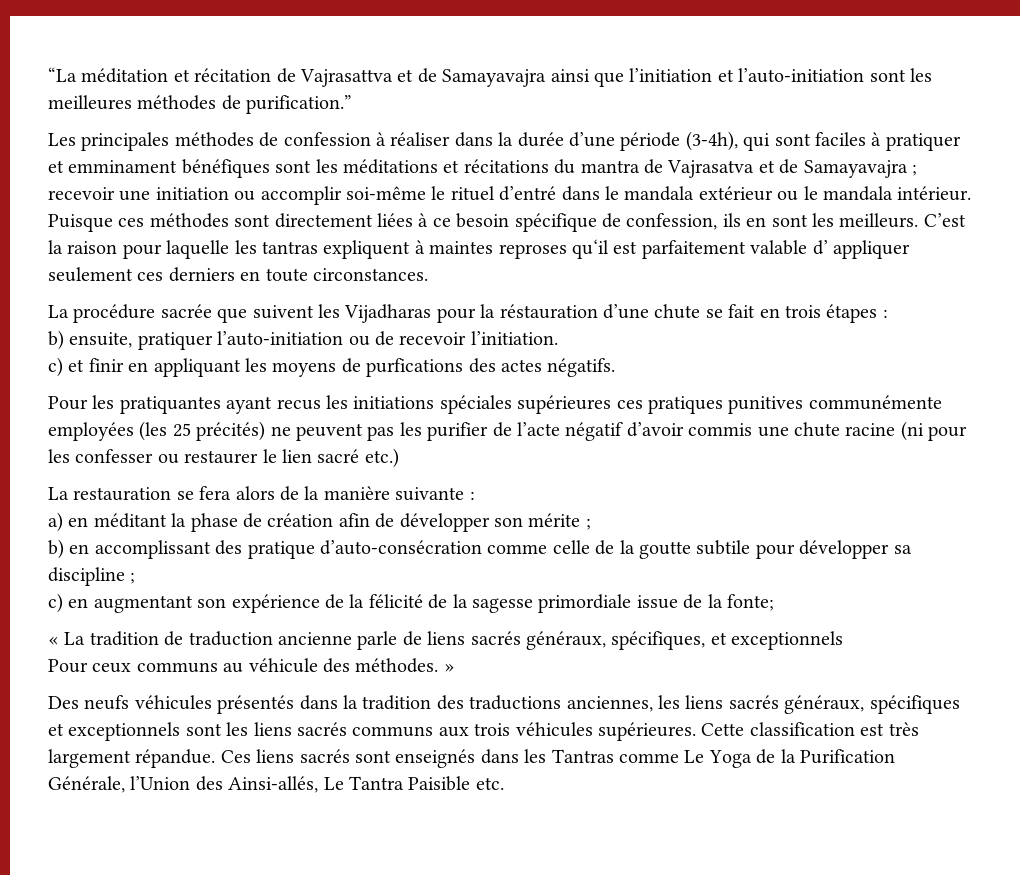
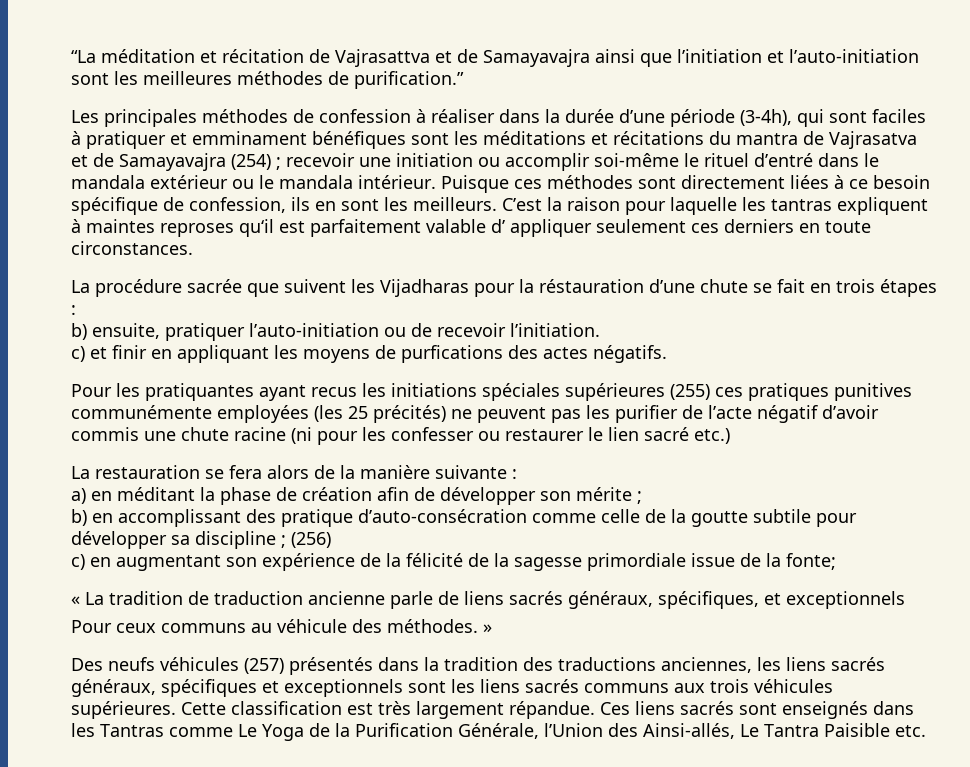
- Les principales méthodes de confession à réaliser dans la durée d’une période (3-4h), qui sont faciles à pratiquer et emminament bénéfiques sont les méditations et récitations du mantra de Vajrasatva et de Samayavajra ; recevoir une initiation ou accomplir soi-même le rituel d’entré dans le mandala extérieur ou le mandala intérieur.
+ Les principales méthodes de confession à réaliser dans la durée d’une période (3-4h), qui sont faciles à pratiquer et emminament bénéfiques sont les méditations et récitations du mantra de Vajrasatva et de Samayavajra (254) ; recevoir une initiation ou accomplir soi-même le rituel d’entré dans le mandala extérieur ou le mandala intérieur.
- Pour les pratiquantes ayant recus les initiations spéciales supérieures ces pratiques punitives communémente employées (les 25 précités) ne peuvent pas les purifier de l’acte négatif d’avoir commis une chute racine (ni pour les confesser ou restaurer le lien sacré etc.)
+ Pour les pratiquantes ayant recus les initiations spéciales supérieures (255) ces pratiques punitives communémente employées (les 25 précités) ne peuvent pas les purifier de l’acte négatif d’avoir commis une chute racine (ni pour les confesser ou restaurer le lien sacré etc.)
- b) en accomplissant des pratique d’auto-consécration comme celle de la goutte subtile pour développer sa discipline ;
+ b) en accomplissant des pratique d’auto-consécration comme celle de la goutte subtile pour développer sa discipline ; (256)
- Des neufs véhicules présentés dans la tradition des traductions anciennes, les liens sacrés généraux, spécifiques et exceptionnels sont les liens sacrés communs aux trois véhicules supérieures.
+ Des neufs véhicules (257) présentés dans la tradition des traductions anciennes, les liens sacrés généraux, spécifiques et exceptionnels sont les liens sacrés communs aux trois véhicules supérieures.

